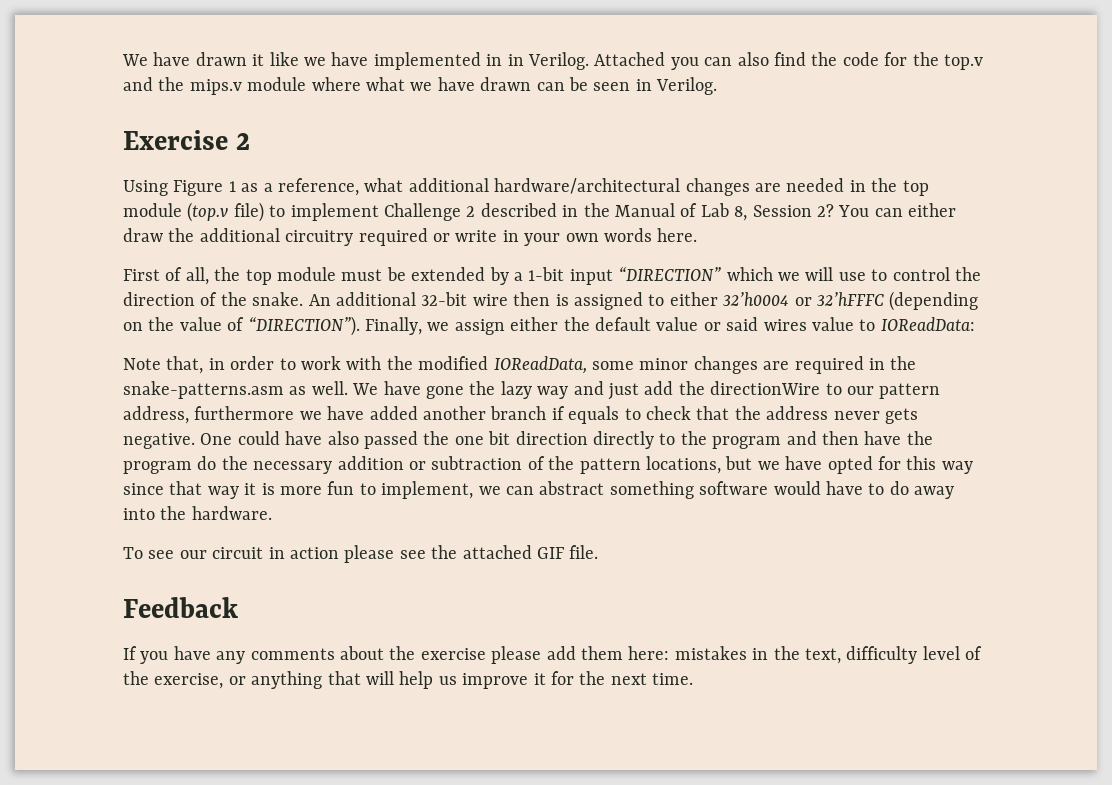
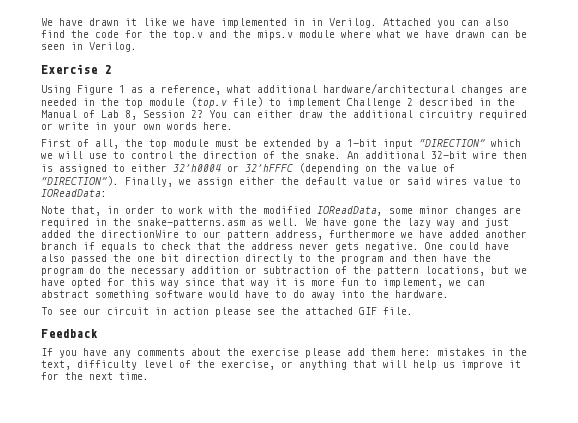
- We have gone the lazy way and just add the directionWire to our pattern address, furthermore we have added another branch if equals to check that the address never gets negative.
+ We have gone the lazy way and just added the directionWire to our pattern address, furthermore we have added another branch if equals to check that the address never gets negative.

